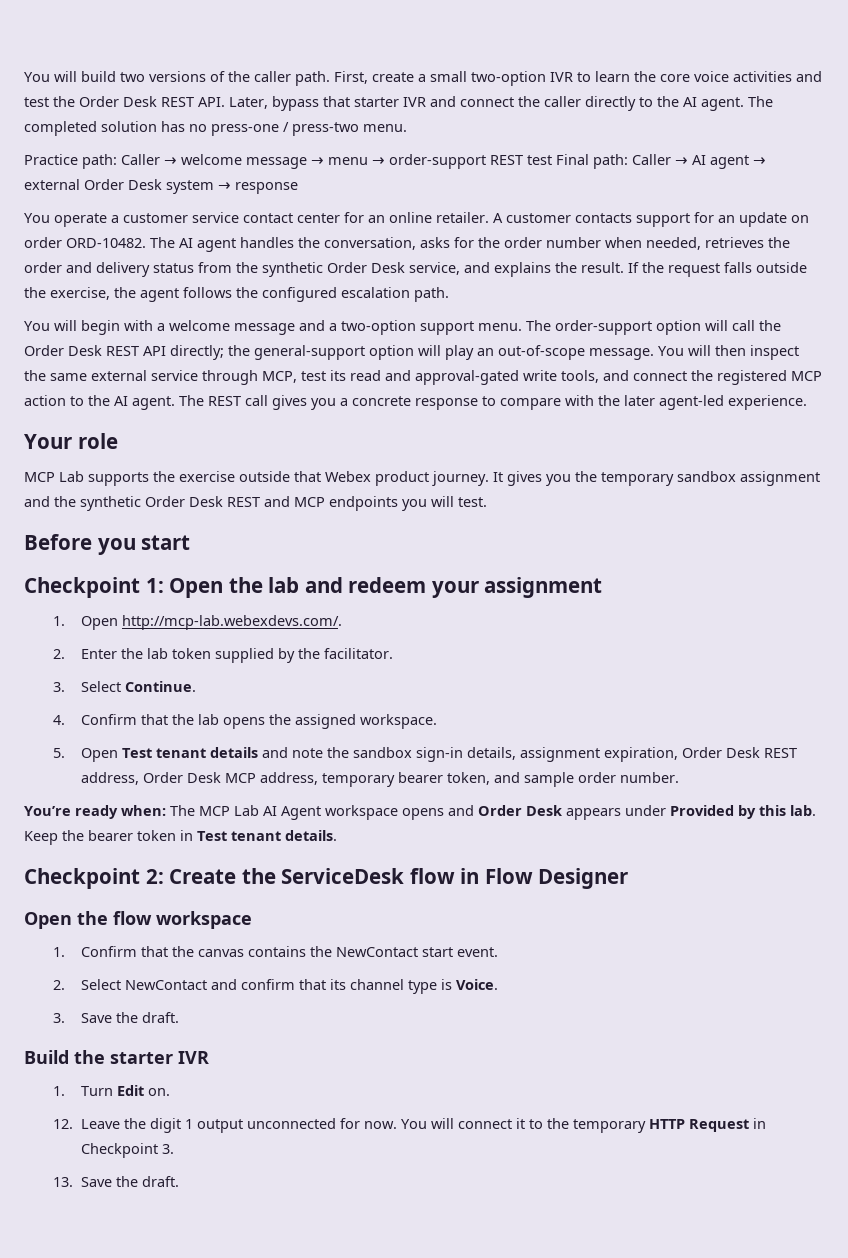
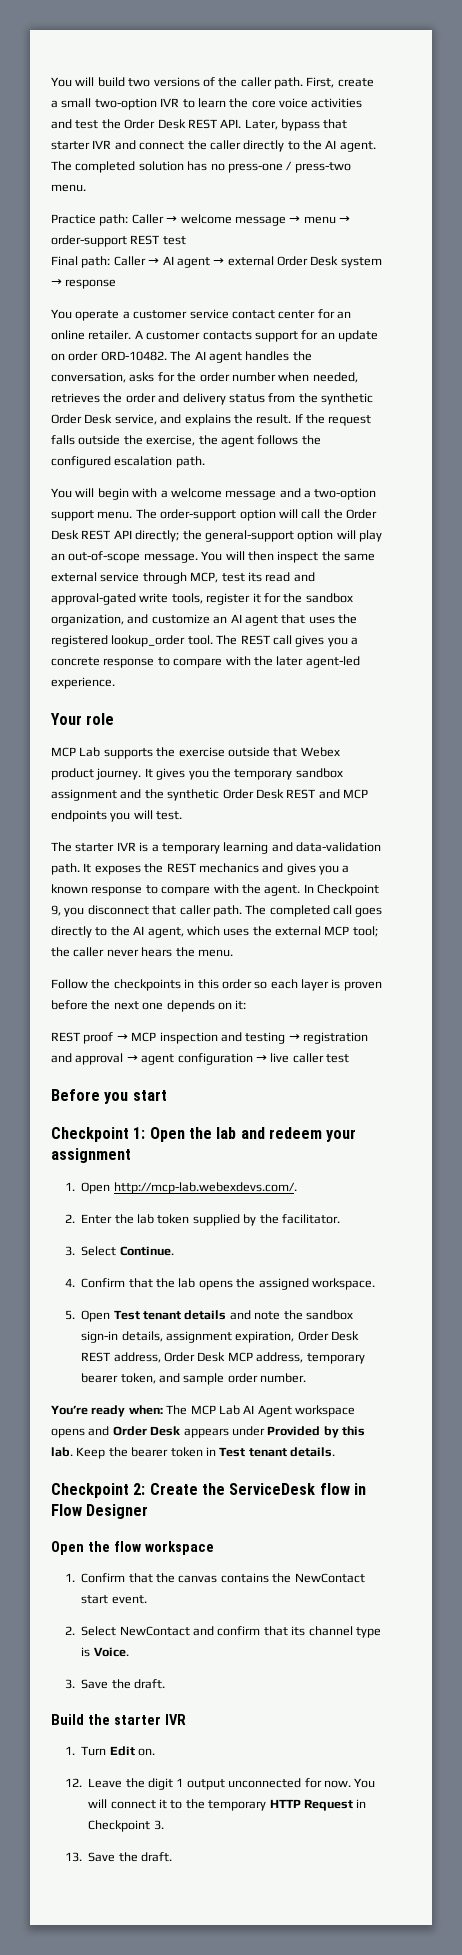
- Practice path: Caller → welcome message → menu → order-support REST test Final path: Caller → AI agent → external Order Desk system → response
+ Practice path: Caller → welcome message → menu → order-support REST test
+ Final path: Caller → AI agent → external Order Desk system → response
- You will then inspect the same external service through MCP, test its read and approval-gated write tools, and connect the registered MCP action to the AI agent.
+ You will then inspect the same external service through MCP, test its read and approval-gated write tools, register it for the sandbox organization, and customize an AI agent that uses the registered lookup_order tool.
+ The starter IVR is a temporary learning and data-validation path. It exposes the REST mechanics and gives you a known response to compare with the agent. In Checkpoint 9, you disconnect that caller path. The completed call goes directly to the AI agent, which uses the external MCP tool; the caller never hears the menu.
+ Follow the checkpoints in this order so each layer is proven before the next one depends on it:
+ REST proof → MCP inspection and testing → registration and approval → agent configuration → live caller test

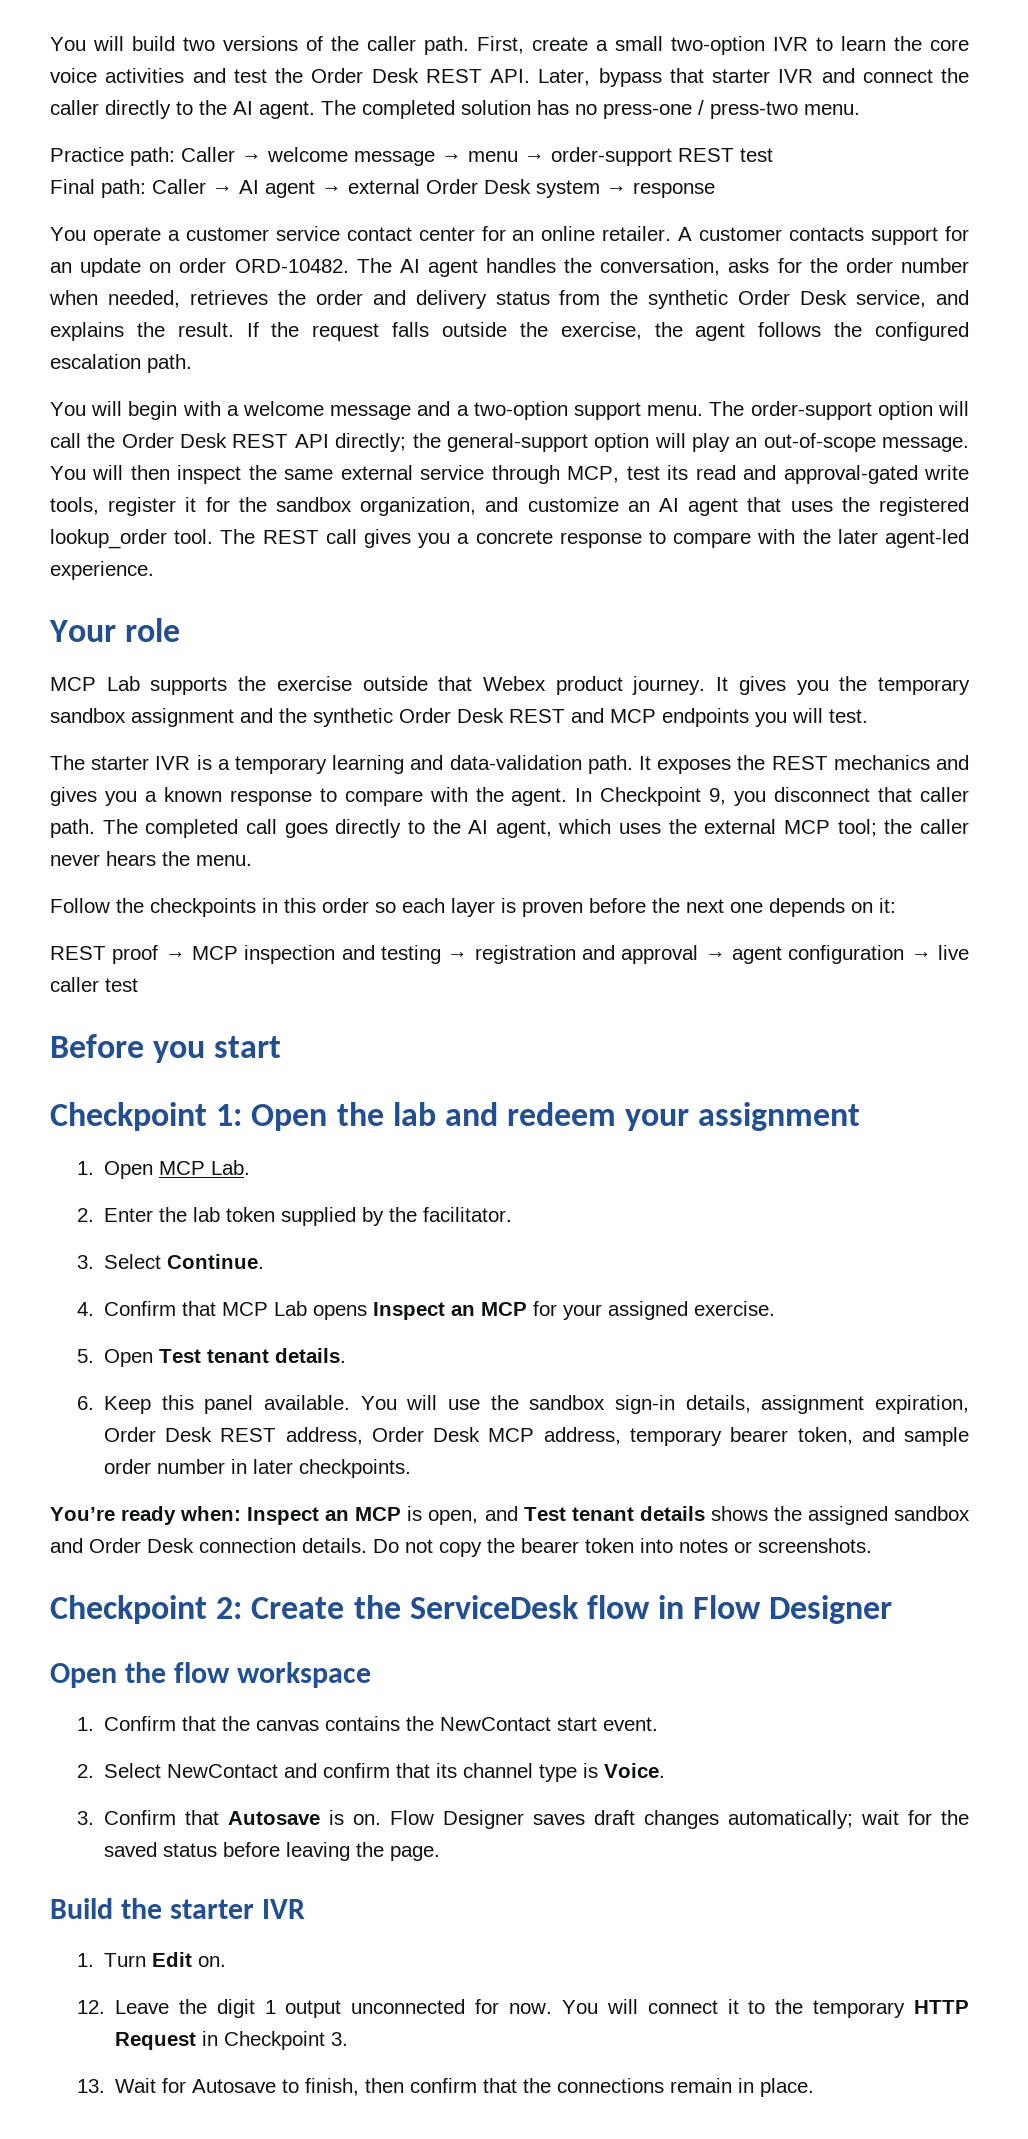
- 1. Open http://mcp-lab.webexdevs.com/.
+ 1. Open MCP Lab.
- 4. Confirm that the lab opens the assigned workspace.
- 5. Open Test tenant details and note the sandbox sign-in details, assignment expiration, Order Desk REST address, Order Desk MCP address, temporary bearer token, and sample order number.
+ 4. Confirm that MCP Lab opens Inspect an MCP for your assigned exercise.
+ 5. Open Test tenant details.
+ 6. Keep this panel available. You will use the sandbox sign-in details, assignment expiration, Order Desk REST address, Order Desk MCP address, temporary bearer token, and sample order number in later checkpoints.
- You’re ready when: The MCP Lab AI Agent workspace opens and Order Desk appears under Provided by this lab. Keep the bearer token in Test tenant details.
+ You’re ready when: Inspect an MCP is open, and Test tenant details shows the assigned sandbox and Order Desk connection details. Do not copy the bearer token into notes or screenshots.
- 3. Save the draft.
+ 3. Confirm that Autosave is on. Flow Designer saves draft changes automatically; wait for the saved status before leaving the page.
- 13. Save the draft.
+ 13. Wait for Autosave to finish, then confirm that the connections remain in place.

